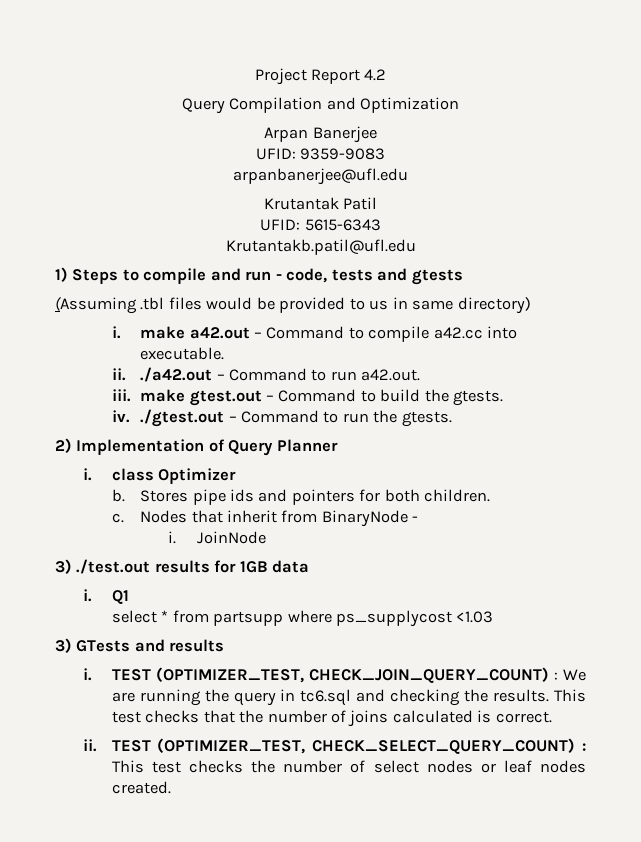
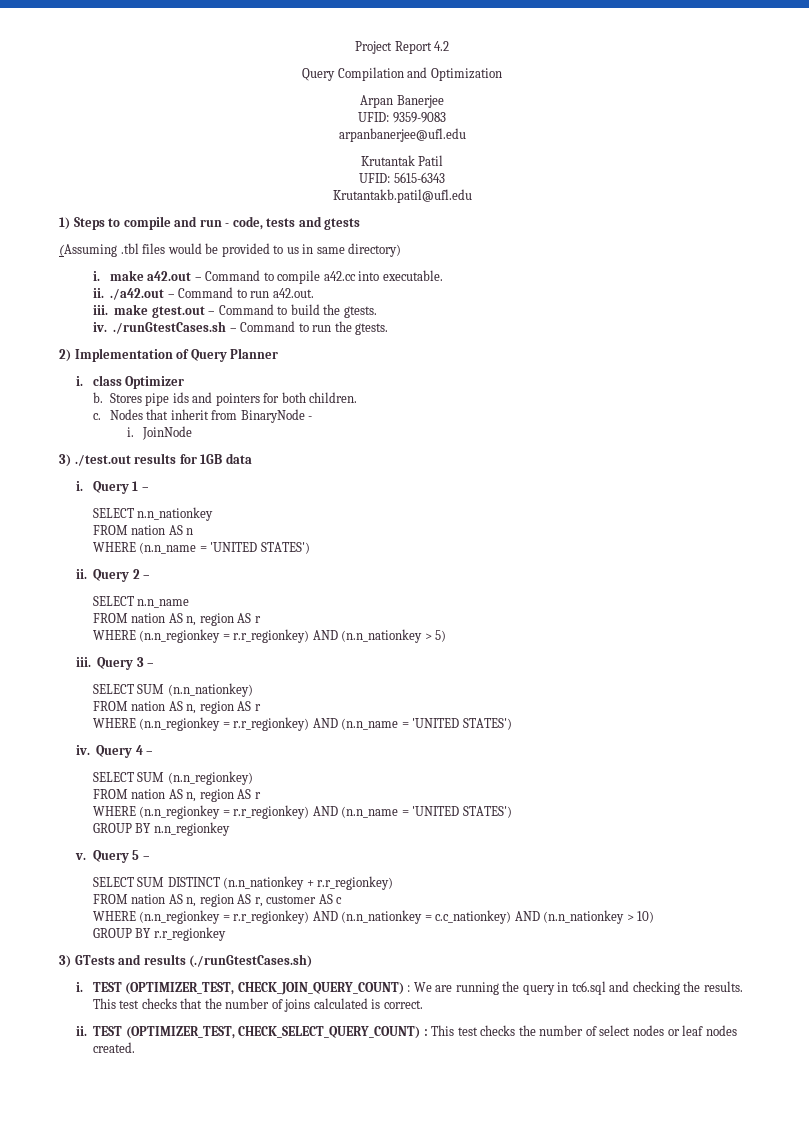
- iv. ./gtest.out – Command to run the gtests.
+ iv. ./runGtestCases.sh – Command to run the gtests.
- Q1
- select * from partsupp where ps_supplycost <1.03
+ Query 1 –
+ SELECT n.n_nationkey
+ FROM nation AS n
+ WHERE (n.n_name = 'UNITED STATES')
+ ii. Query 2 –
+ SELECT n.n_name
+ FROM nation AS n, region AS r
+ WHERE (n.n_regionkey = r.r_regionkey) AND (n.n_nationkey > 5)
+ iii. Query 3 –
+ SELECT SUM (n.n_nationkey)
+ FROM nation AS n, region AS r
+ WHERE (n.n_regionkey = r.r_regionkey) AND (n.n_name = 'UNITED STATES')
+ iv. Query 4 –
+ SELECT SUM (n.n_regionkey)
+ FROM nation AS n, region AS r
+ WHERE (n.n_regionkey = r.r_regionkey) AND (n.n_name = 'UNITED STATES')
+ GROUP BY n.n_regionkey
+ v. Query 5 –
+ SELECT SUM DISTINCT (n.n_nationkey + r.r_regionkey)
+ FROM nation AS n, region AS r, customer AS c
+ WHERE (n.n_regionkey = r.r_regionkey) AND (n.n_nationkey = c.c_nationkey) AND (n.n_nationkey > 10)
+ GROUP BY r.r_regionkey
- 3) GTests and results
+ 3) GTests and results (./runGtestCases.sh)

